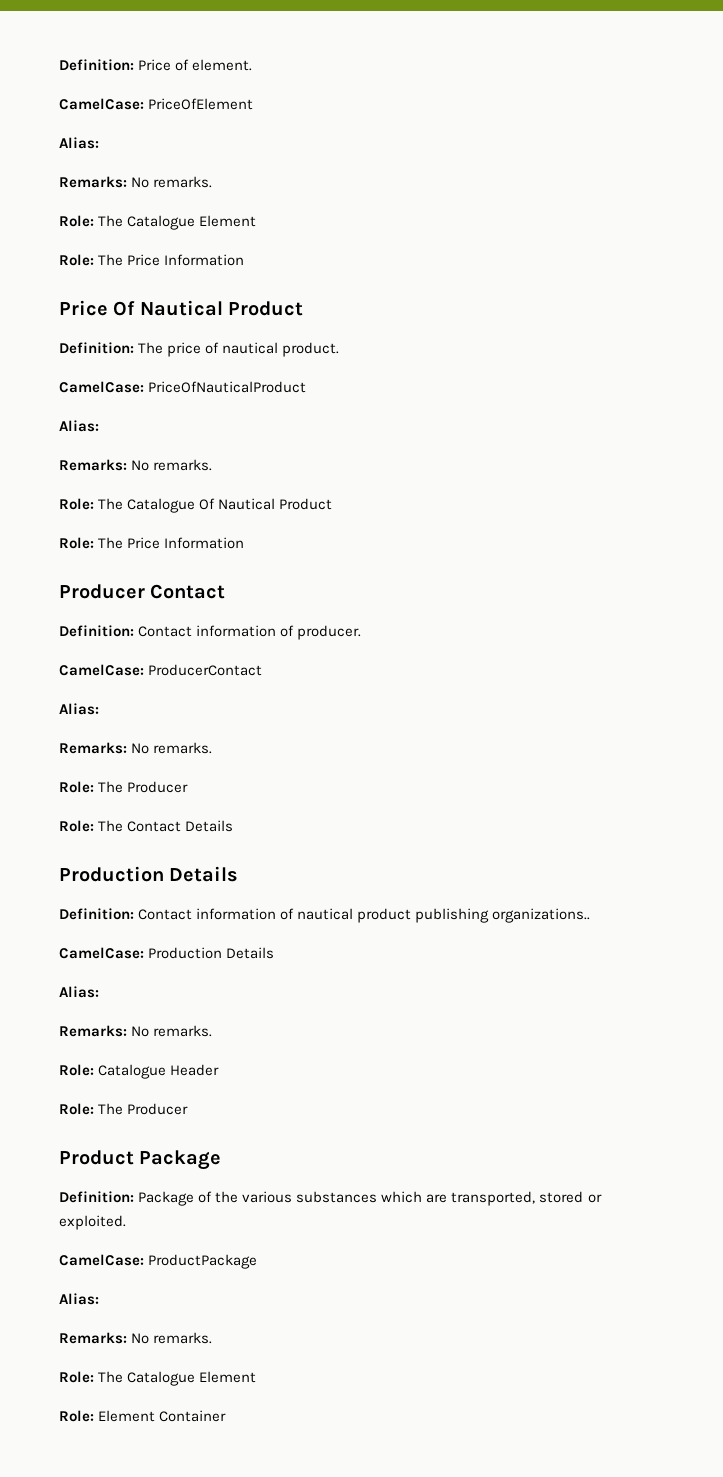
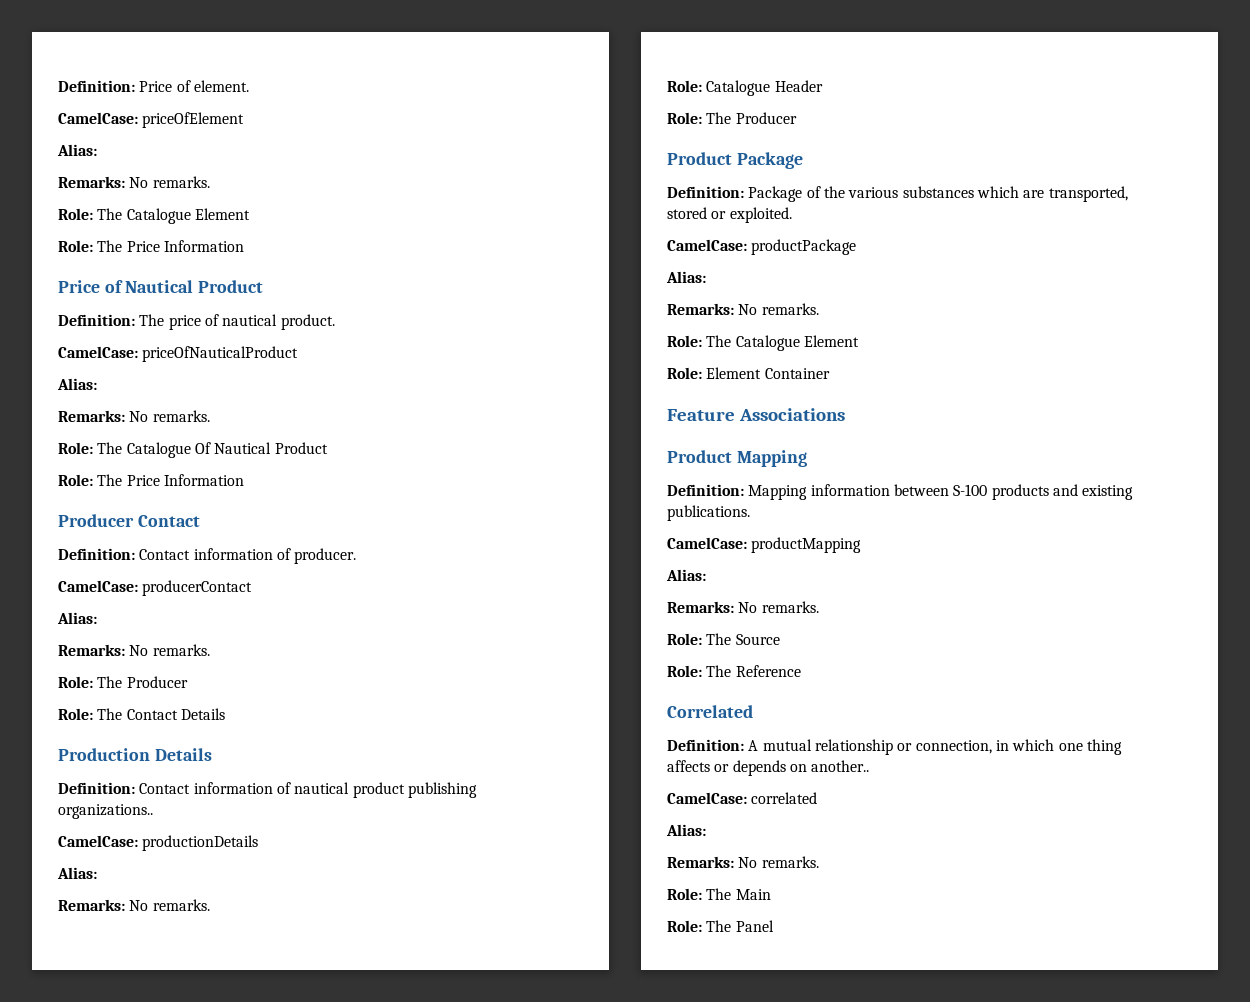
- CamelCase: PriceOfElement
+ CamelCase: priceOfElement
- Price Of Nautical Product
+ Price of Nautical Product
- CamelCase: PriceOfNauticalProduct
+ CamelCase: priceOfNauticalProduct
- CamelCase: ProducerContact
+ CamelCase: producerContact
- CamelCase: Production Details
+ CamelCase: productionDetails
- CamelCase: ProductPackage
+ CamelCase: productPackage
+ Feature Associations
+ Product Mapping
+ Definition: Mapping information between S-100 products and existing publications.
+ CamelCase: productMapping
+ Alias:
+ Remarks: No remarks.
+ Role: The Source
+ Role: The Reference
+ Correlated
+ Definition: A mutual relationship or connection, in which one thing affects or depends on another..
+ CamelCase: correlated
+ Alias:
+ Remarks: No remarks.
+ Role: The Main
+ Role: The Panel

